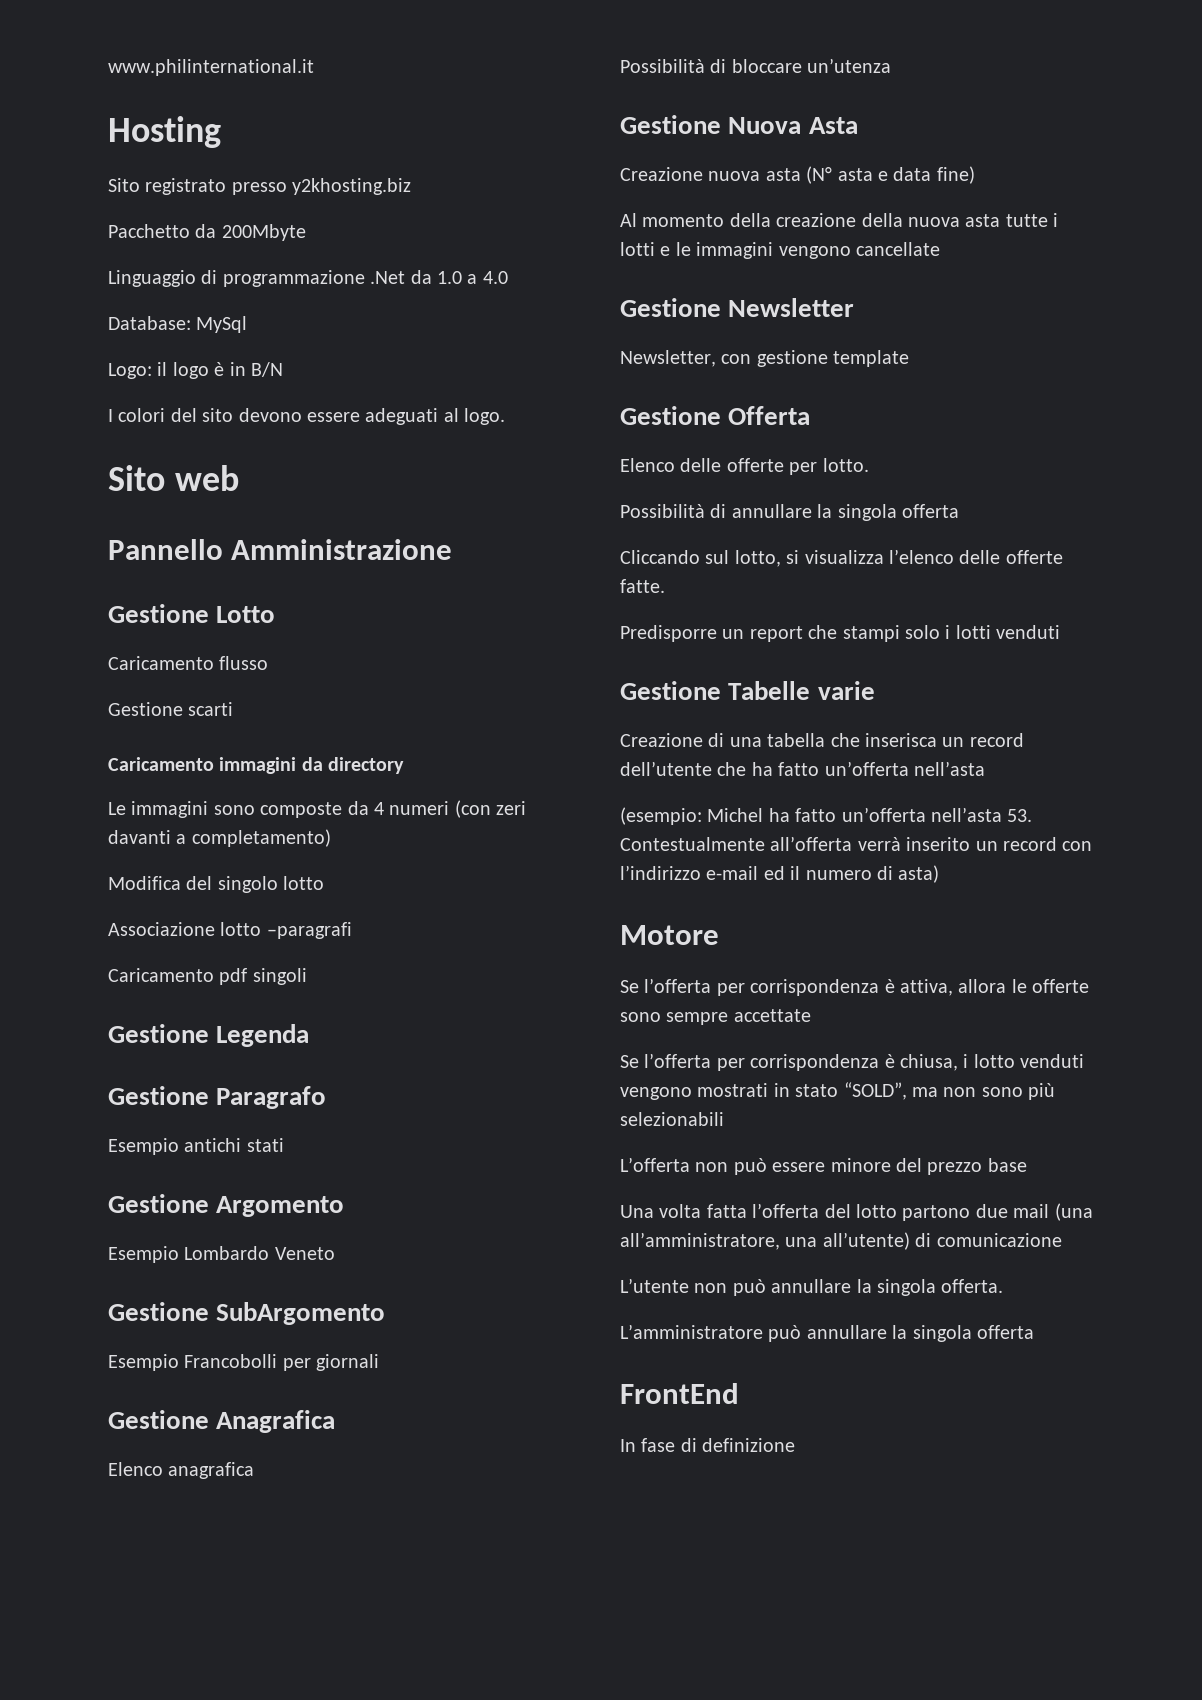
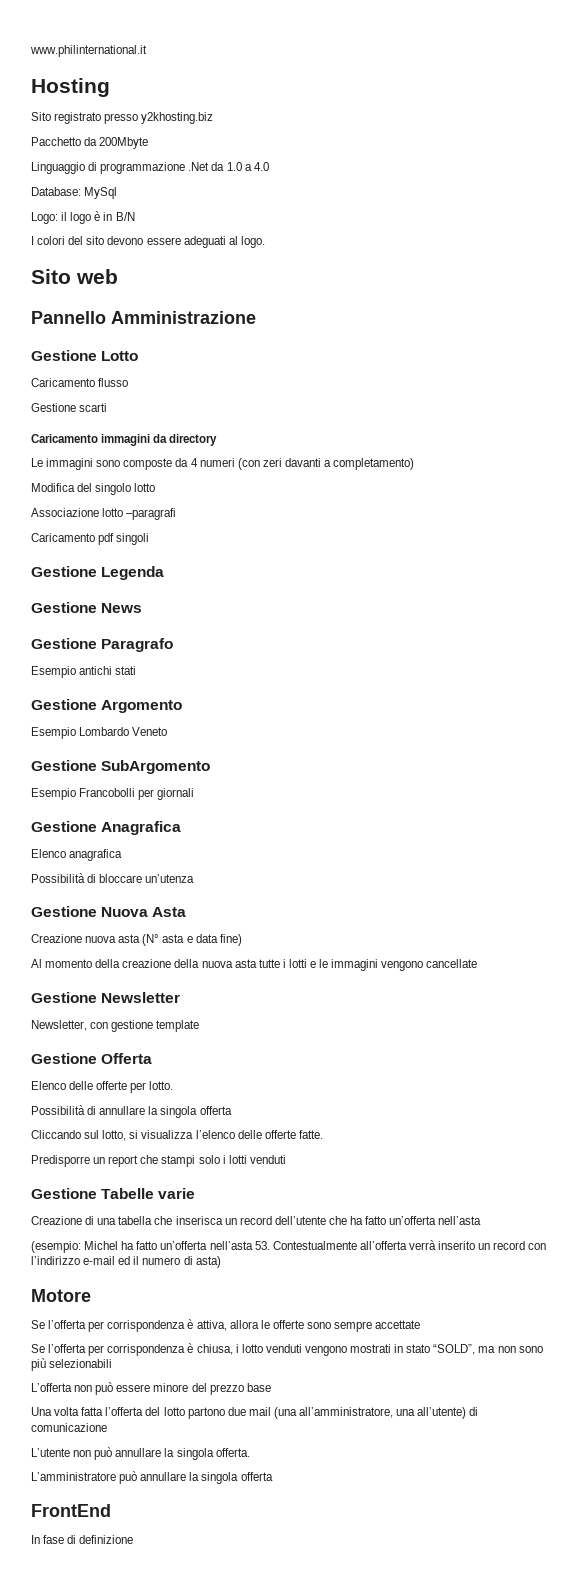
+ Gestione News

